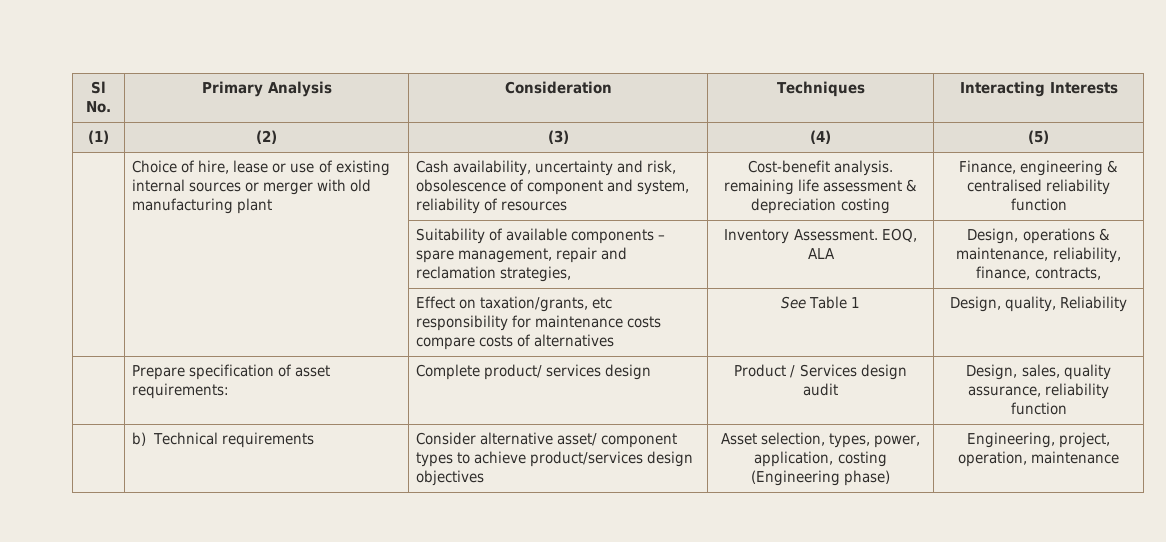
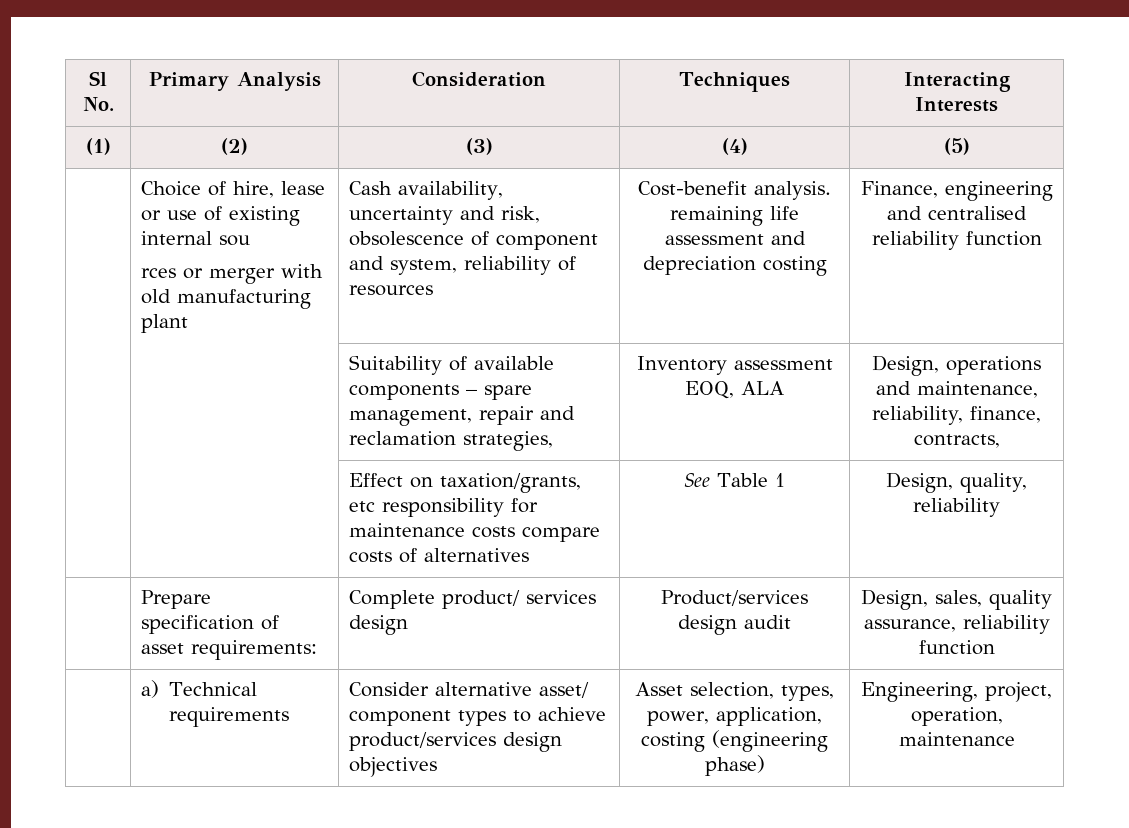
- Choice of hire, lease or use of existing internal sources or merger with old manufacturing plant
+ Choice of hire, lease or use of existing internal sou
+ rces or merger with old manufacturing plant
- Cost-benefit analysis. remaining life assessment & depreciation costing
+ Cost-benefit analysis. remaining life assessment and depreciation costing
- Finance, engineering & centralised reliability function
+ Finance, engineering and centralised reliability function
- | | Suitability of available components – spare management, repair and reclamation strategies, | Inventory Assessment. EOQ, ALA | Design, operations & maintenance, reliability, finance, contracts,
+ | | Suitability of available components – spare management, repair and reclamation strategies, | Inventory assessment EOQ, ALA | Design, operations and maintenance, reliability, finance, contracts,
- | | Effect on taxation/grants, etc responsibility for maintenance costs compare costs of alternatives | See Table 1 | Design, quality, Reliability
+ | | Effect on taxation/grants, etc responsibility for maintenance costs compare costs of alternatives | See Table 1 | Design, quality, reliability
- | Prepare specification of asset requirements: | Complete product/ services design | Product / Services design audit | Design, sales, quality assurance, reliability function
+ | Prepare specification of asset requirements: | Complete product/ services design | Product/services design audit | Design, sales, quality assurance, reliability function
- | b) Technical requirements | Consider alternative asset/ component types to achieve product/services design objectives | Asset selection, types, power, application, costing (Engineering phase) | Engineering, project, operation, maintenance
+ | a) Technical requirements | Consider alternative asset/ component types to achieve product/services design objectives | Asset selection, types, power, application, costing (engineering phase) | Engineering, project, operation, maintenance

